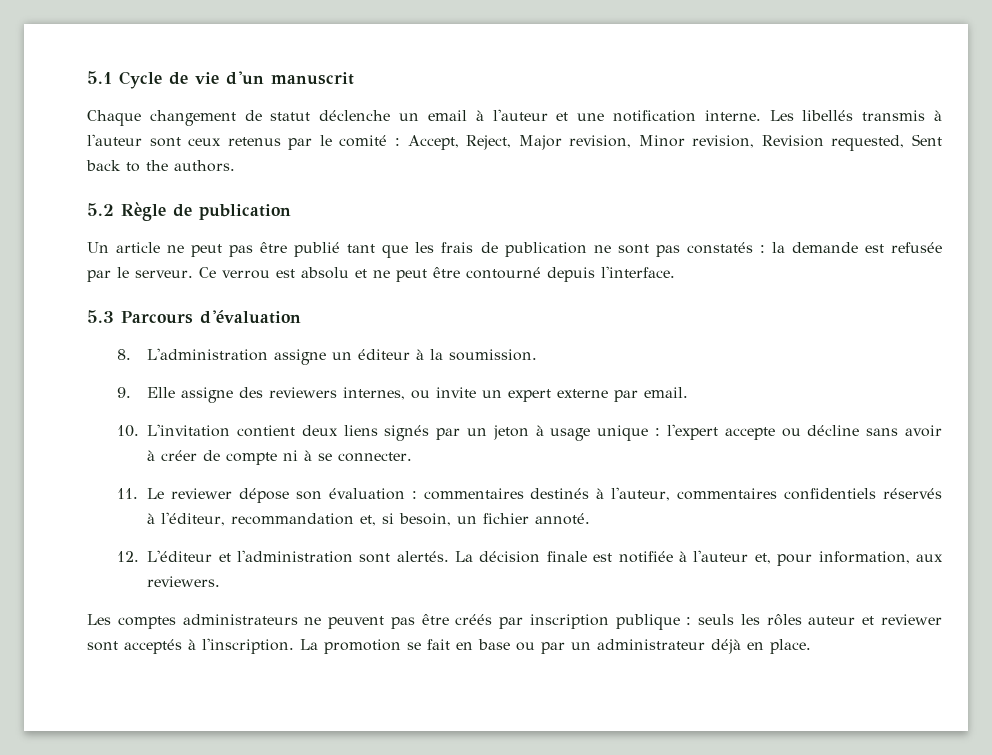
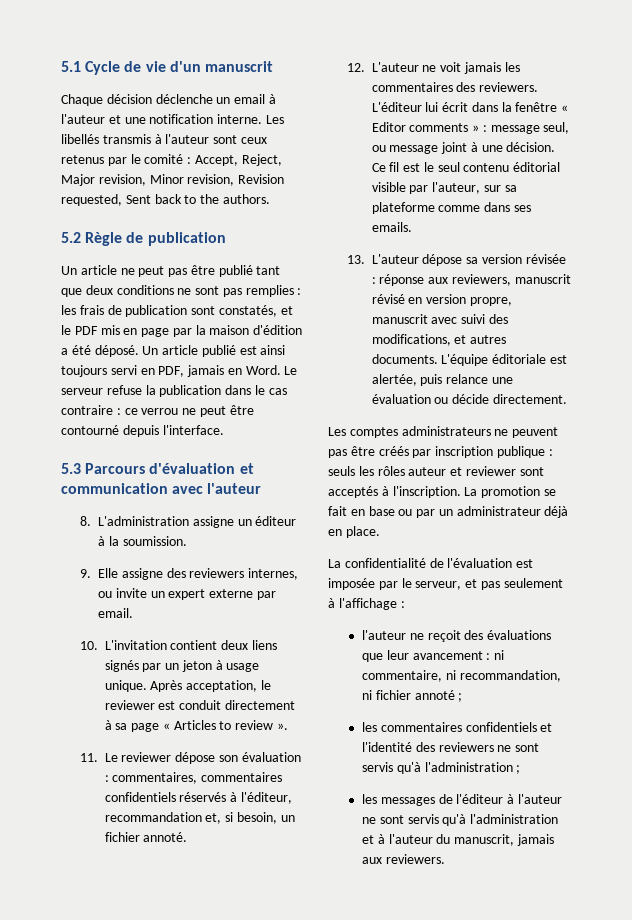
- Chaque changement de statut déclenche un email à l'auteur et une notification interne.
+ Chaque décision déclenche un email à l'auteur et une notification interne.
- Un article ne peut pas être publié tant que les frais de publication ne sont pas constatés : la demande est refusée par le serveur. Ce verrou est absolu et ne peut être contourné depuis l'interface.
+ Un article ne peut pas être publié tant que deux conditions ne sont pas remplies : les frais de publication sont constatés, et le PDF mis en page par la maison d'édition a été déposé. Un article publié est ainsi toujours servi en PDF, jamais en Word. Le serveur refuse la publication dans le cas contraire : ce verrou ne peut être contourné depuis l'interface.
- 5.3 Parcours d'évaluation
+ 5.3 Parcours d'évaluation et communication avec l'auteur
- 10. L'invitation contient deux liens signés par un jeton à usage unique : l'expert accepte ou décline sans avoir à créer de compte ni à se connecter.
+ 10. L'invitation contient deux liens signés par un jeton à usage unique. Après acceptation, le reviewer est conduit directement à sa page « Articles to review ».
- 11. Le reviewer dépose son évaluation : commentaires destinés à l'auteur, commentaires confidentiels réservés à l'éditeur, recommandation et, si besoin, un fichier annoté.
+ 11. Le reviewer dépose son évaluation : commentaires, commentaires confidentiels réservés à l'éditeur, recommandation et, si besoin, un fichier annoté.
- 12. L'éditeur et l'administration sont alertés. La décision finale est notifiée à l'auteur et, pour information, aux reviewers.
+ 12. L'auteur ne voit jamais les commentaires des reviewers. L'éditeur lui écrit dans la fenêtre « Editor comments » : message seul, ou message joint à une décision. Ce fil est le seul contenu éditorial visible par l'auteur, sur sa plateforme comme dans ses emails.
+ 13. L'auteur dépose sa version révisée : réponse aux reviewers, manuscrit révisé en version propre, manuscrit avec suivi des modifications, et autres documents. L'équipe éditoriale est alertée, puis relance une évaluation ou décide directement.
+ La confidentialité de l'évaluation est imposée par le serveur, et pas seulement à l'affichage :
+ l'auteur ne reçoit des évaluations que leur avancement : ni commentaire, ni recommandation, ni fichier annoté ;
+ les commentaires confidentiels et l'identité des reviewers ne sont servis qu'à l'administration ;
+ les messages de l'éditeur à l'auteur ne sont servis qu'à l'administration et à l'auteur du manuscrit, jamais aux reviewers.

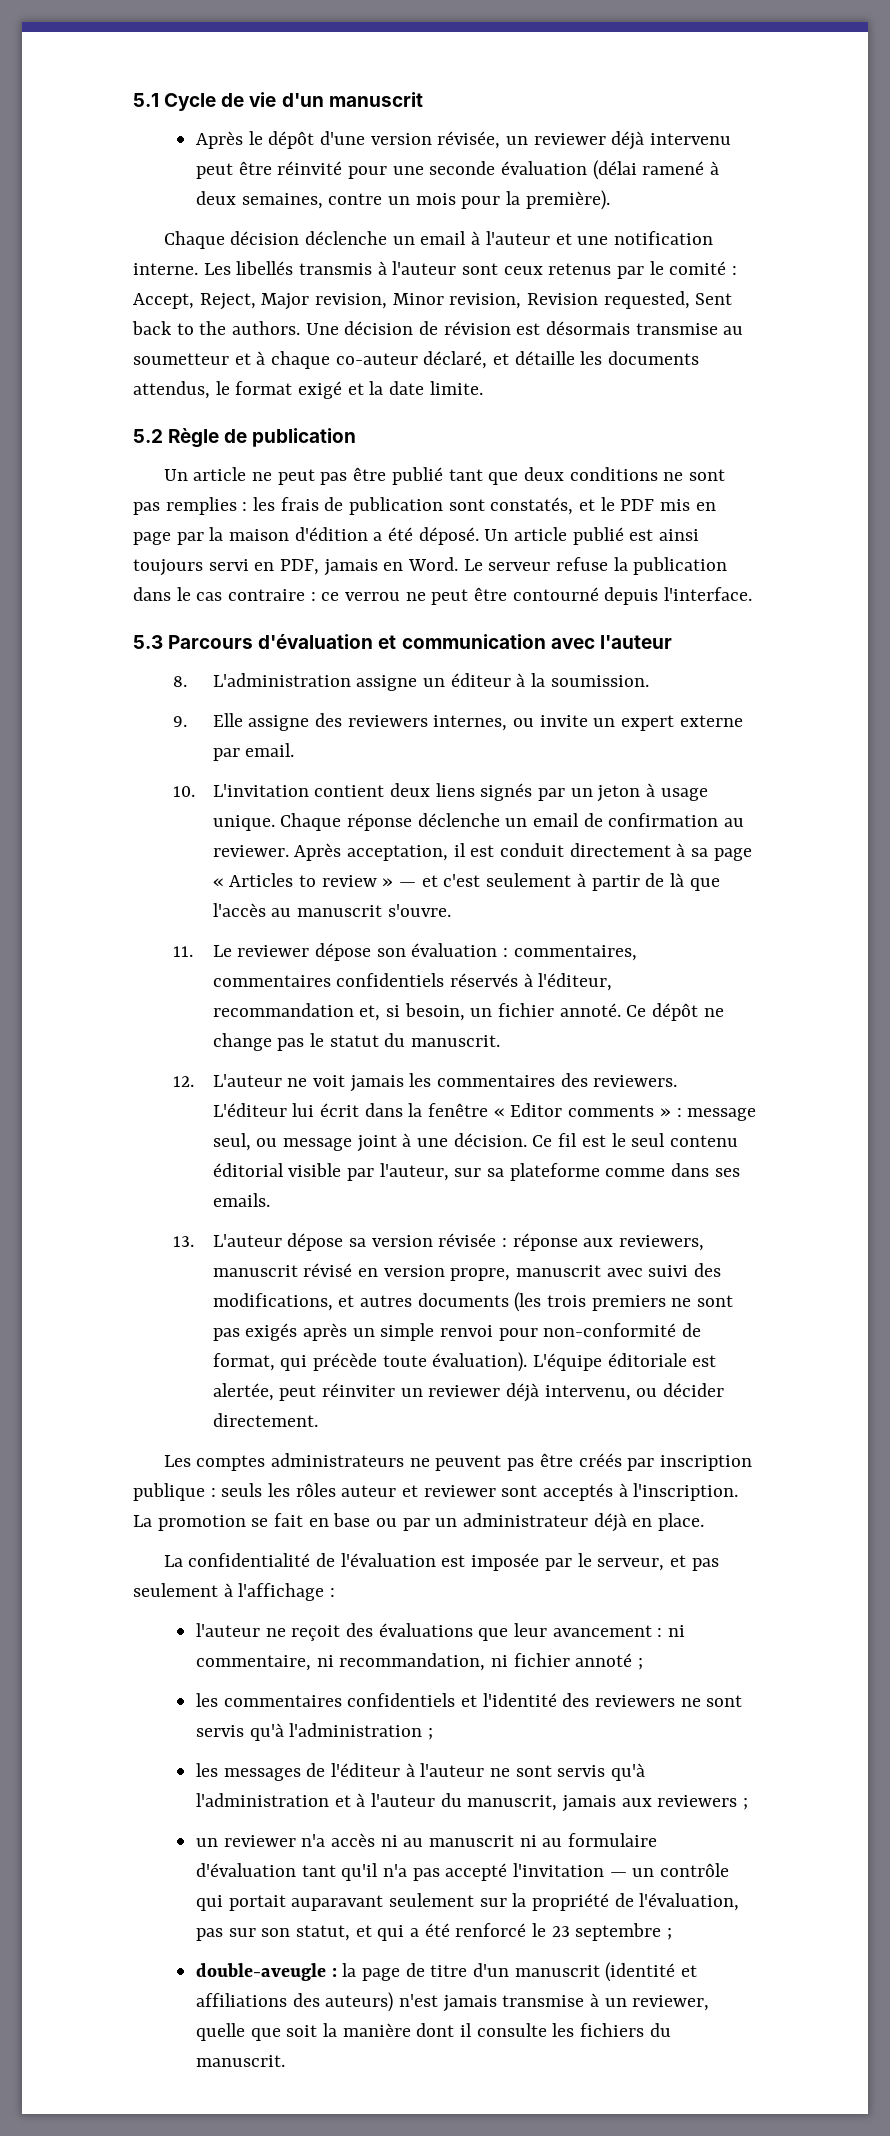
+ Après le dépôt d'une version révisée, un reviewer déjà intervenu peut être réinvité pour une seconde évaluation (délai ramené à deux semaines, contre un mois pour la première).
+ Une décision de révision est désormais transmise au soumetteur et à chaque co-auteur déclaré, et détaille les documents attendus, le format exigé et la date limite.
- Après acceptation, le reviewer est conduit directement à sa page « Articles to review ».
+ Chaque réponse déclenche un email de confirmation au reviewer. Après acceptation, il est conduit directement à sa page « Articles to review » — et c'est seulement à partir de là que l'accès au manuscrit s'ouvre.
+ Ce dépôt ne change pas le statut du manuscrit.
- 13. L'auteur dépose sa version révisée : réponse aux reviewers, manuscrit révisé en version propre, manuscrit avec suivi des modifications, et autres documents. L'équipe éditoriale est alertée, puis relance une évaluation ou décide directement.
+ 13. L'auteur dépose sa version révisée : réponse aux reviewers, manuscrit révisé en version propre, manuscrit avec suivi des modifications, et autres documents (les trois premiers ne sont pas exigés après un simple renvoi pour non-conformité de format, qui précède toute évaluation). L'équipe éditoriale est alertée, peut réinviter un reviewer déjà intervenu, ou décider directement.
- les messages de l'éditeur à l'auteur ne sont servis qu'à l'administration et à l'auteur du manuscrit, jamais aux reviewers.
+ les messages de l'éditeur à l'auteur ne sont servis qu'à l'administration et à l'auteur du manuscrit, jamais aux reviewers ;
+ un reviewer n'a accès ni au manuscrit ni au formulaire d'évaluation tant qu'il n'a pas accepté l'invitation — un contrôle qui portait auparavant seulement sur la propriété de l'évaluation, pas sur son statut, et qui a été renforcé le 23 septembre ;
+ double-aveugle : la page de titre d'un manuscrit (identité et affiliations des auteurs) n'est jamais transmise à un reviewer, quelle que soit la manière dont il consulte les fichiers du manuscrit.

